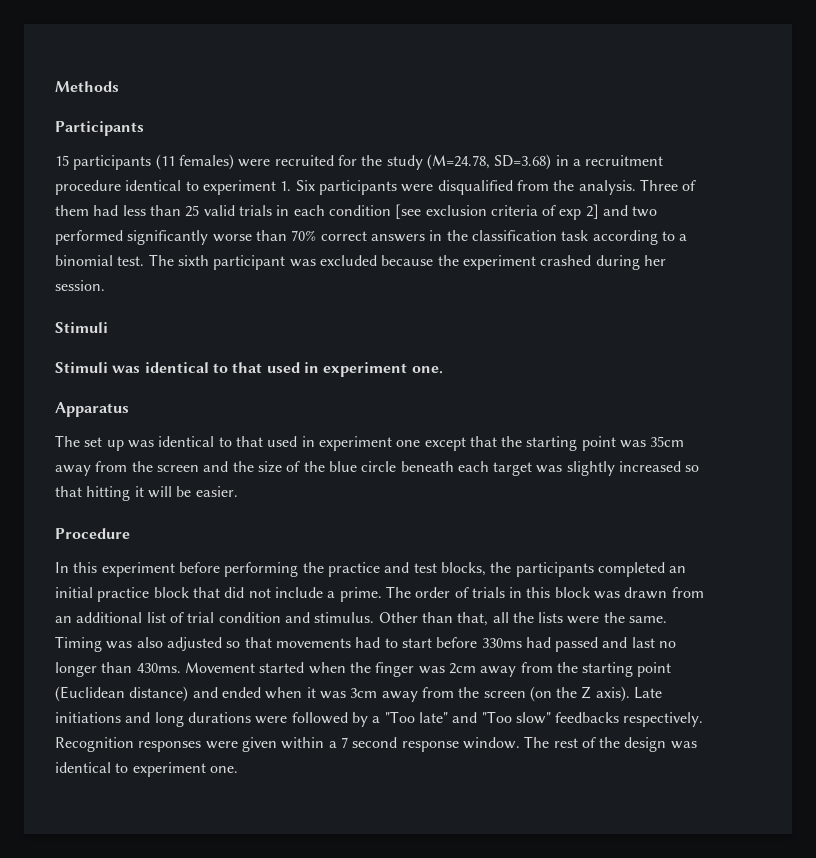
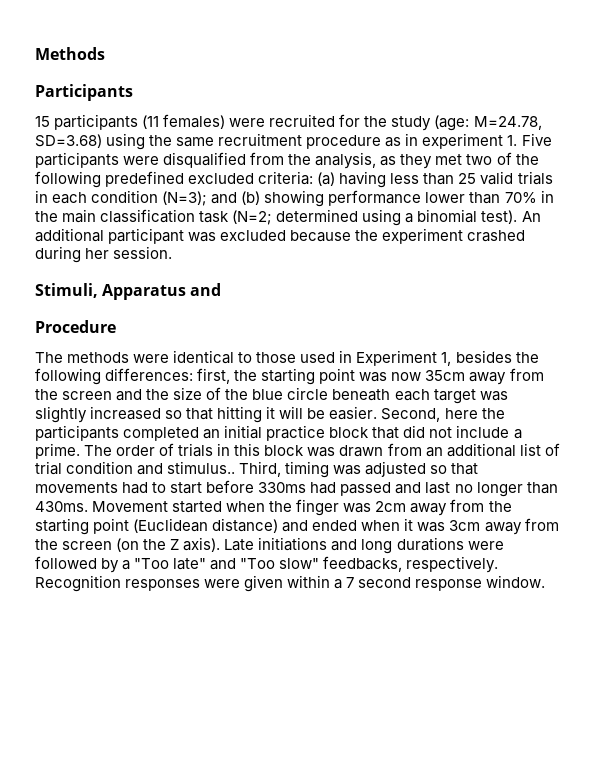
- 15 participants (11 females) were recruited for the study (M=24.78, SD=3.68) in a recruitment procedure identical to experiment 1. Six participants were disqualified from the analysis. Three of them had less than 25 valid trials in each condition [see exclusion criteria of exp 2] and two performed significantly worse than 70% correct answers in the classification task according to a binomial test. The sixth participant was excluded because the experiment crashed during her session.
- Stimuli
- Stimuli was identical to that used in experiment one.
- Apparatus
- The set up was identical to that used in experiment one except that the starting point was 35cm away from the screen and the size of the blue circle beneath each target was slightly increased so that hitting it will be easier.
+ 15 participants (11 females) were recruited for the study (age: M=24.78, SD=3.68) using the same recruitment procedure as in experiment 1. Five participants were disqualified from the analysis, as they met two of the following predefined excluded criteria: (a) having less than 25 valid trials in each condition (N=3); and (b) showing performance lower than 70% in the main classification task (N=2; determined using a binomial test). An additional participant was excluded because the experiment crashed during her session.
+ Stimuli, Apparatus and
  Procedure
- In this experiment before performing the practice and test blocks, the participants completed an initial practice block that did not include a prime.
+ The methods were identical to those used in Experiment 1, besides the following differences: first, the starting point was now 35cm away from the screen and the size of the blue circle beneath each target was slightly increased so that hitting it will be easier. Second, here the participants completed an initial practice block that did not include a prime.
- The order of trials in this block was drawn from an additional list of trial condition and stimulus. Other than that, all the lists were the same. Timing was also adjusted so that movements had to start before 330ms had passed and last no longer than 430ms.
+ The order of trials in this block was drawn from an additional list of trial condition and stimulus.. Third, timing was adjusted so that movements had to start before 330ms had passed and last no longer than 430ms.
- Late initiations and long durations were followed by a "Too late" and "Too slow" feedbacks respectively.
+ Late initiations and long durations were followed by a "Too late" and "Too slow" feedbacks, respectively.
- The rest of the design was identical to experiment one.

